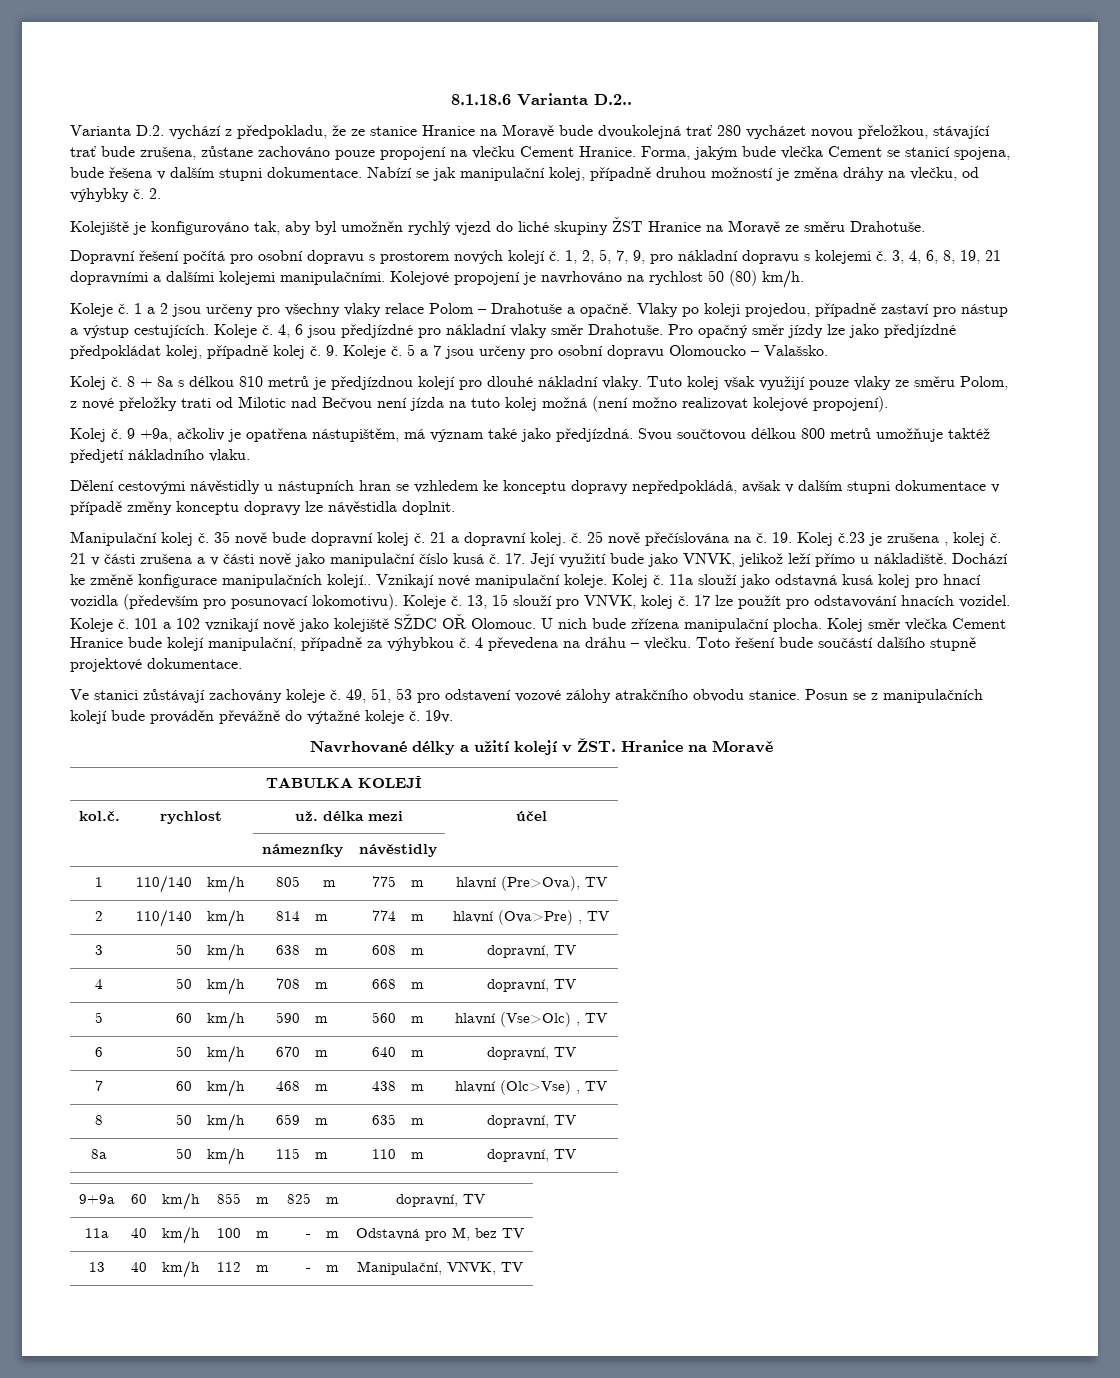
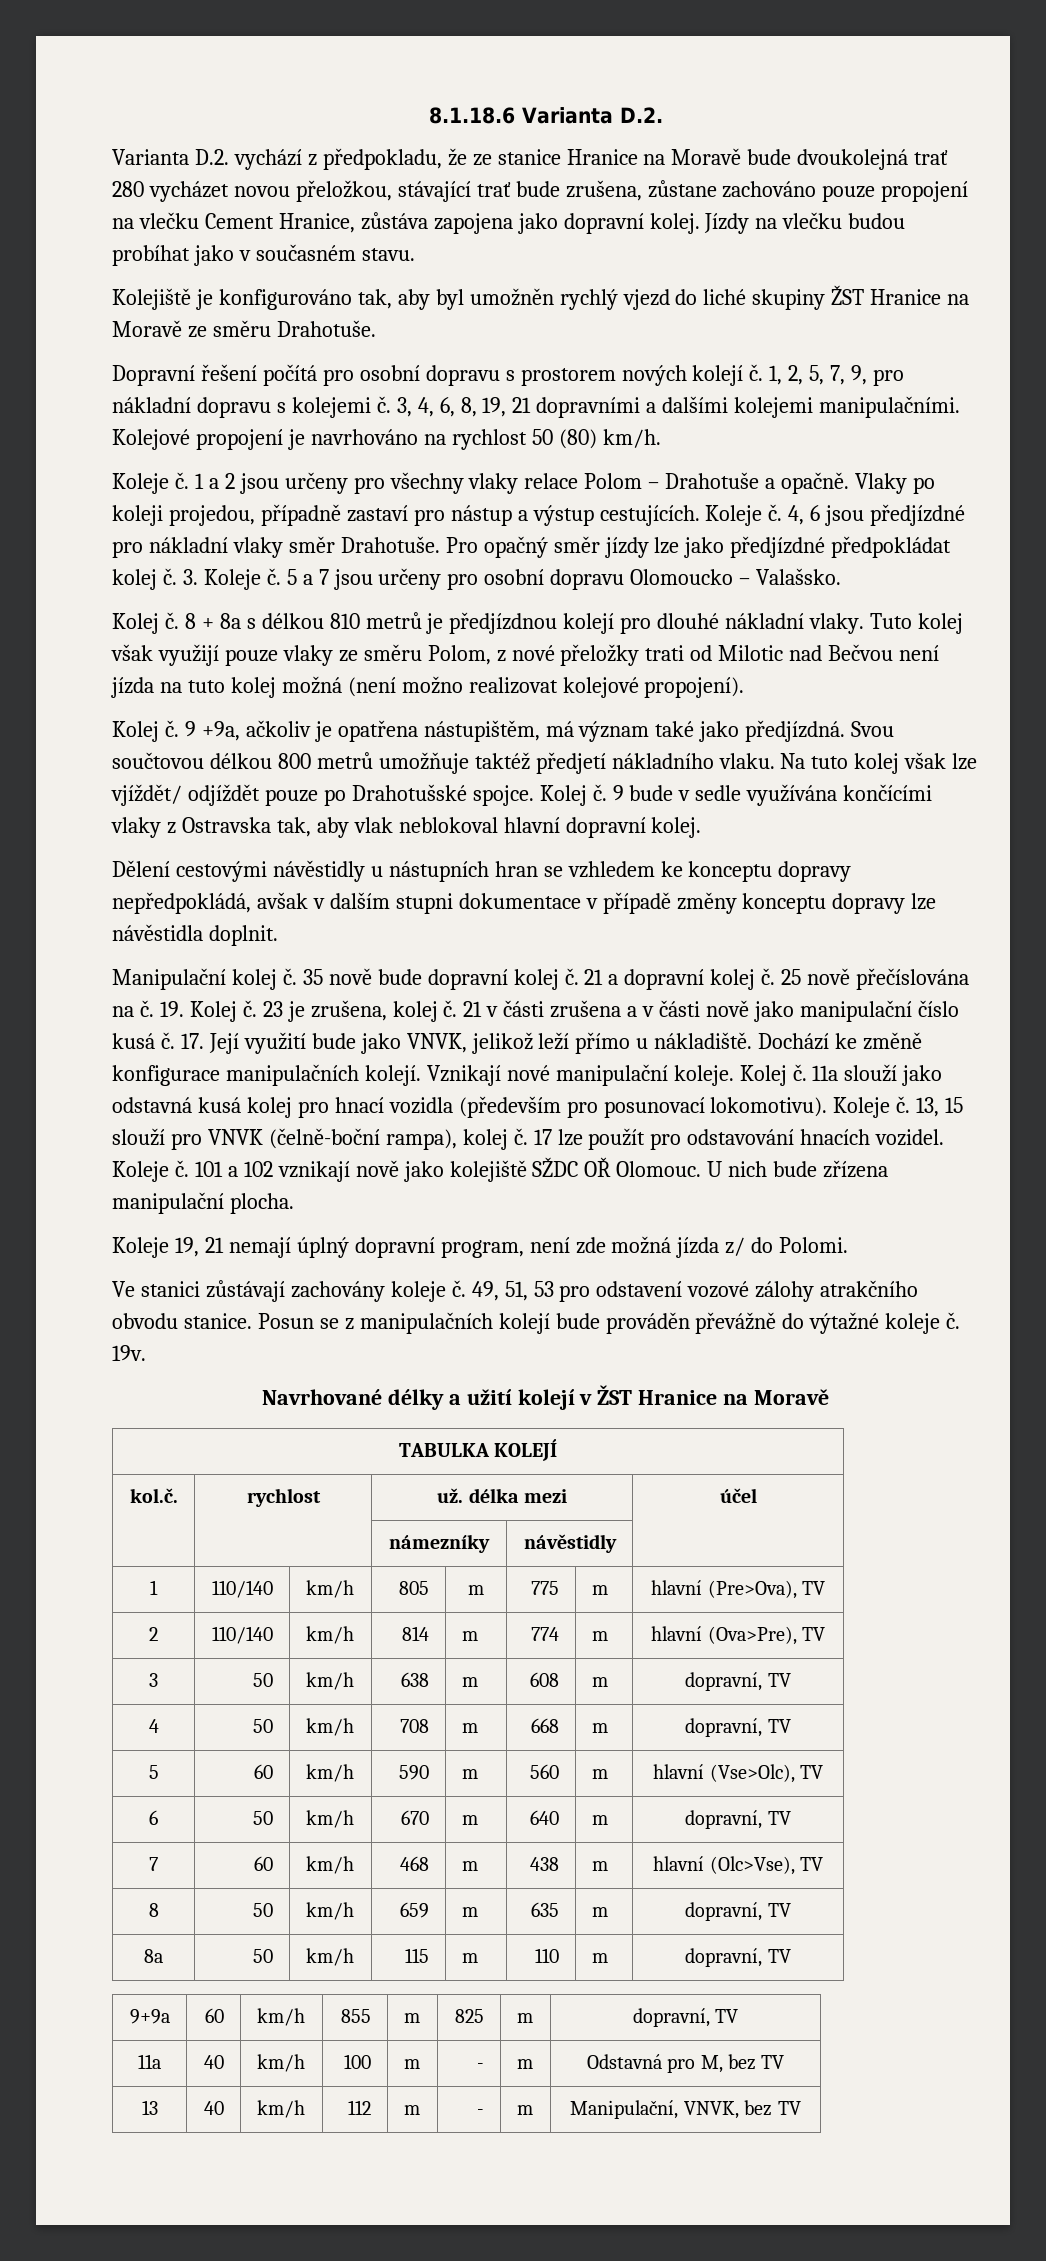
- 8.1.18.6 Varianta D.2..
+ 8.1.18.6 Varianta D.2.
- Varianta D.2. vychází z předpokladu, že ze stanice Hranice na Moravě bude dvoukolejná trať 280 vycházet novou přeložkou, stávající trať bude zrušena, zůstane zachováno pouze propojení na vlečku Cement Hranice. Forma, jakým bude vlečka Cement se stanicí spojena, bude řešena v dalším stupni dokumentace. Nabízí se jak manipulační kolej, případně druhou možností je změna dráhy na vlečku, od výhybky č. 2.
+ Varianta D.2. vychází z předpokladu, že ze stanice Hranice na Moravě bude dvoukolejná trať 280 vycházet novou přeložkou, stávající trať bude zrušena, zůstane zachováno pouze propojení na vlečku Cement Hranice, zůstáva zapojena jako dopravní kolej. Jízdy na vlečku budou probíhat jako v současném stavu.
- Pro opačný směr jízdy lze jako předjízdné předpokládat kolej, případně kolej č. 9. Koleje č.
+ Pro opačný směr jízdy lze jako předjízdné předpokládat kolej č. 3. Koleje č.
+ Na tuto kolej však lze vjíždět/ odjíždět pouze po Drahotušské spojce. Kolej č. 9 bude v sedle využívána končícími vlaky z Ostravska tak, aby vlak neblokoval hlavní dopravní kolej.
- 21 a dopravní kolej. č.
+ 21 a dopravní kolej č.
- 19. Kolej č.23 je zrušena , kolej č.
+ 19. Kolej č. 23 je zrušena, kolej č.
- Dochází ke změně konfigurace manipulačních kolejí..
+ Dochází ke změně konfigurace manipulačních kolejí.
- 13, 15 slouží pro VNVK, kolej č.
+ 13, 15 slouží pro VNVK (čelně-boční rampa), kolej č.
- U nich bude zřízena manipulační plocha. Kolej směr vlečka Cement Hranice bude kolejí manipulační, případně za výhybkou č. 4 převedena na dráhu – vlečku. Toto řešení bude součástí dalšího stupně projektové dokumentace.
+ U nich bude zřízena manipulační plocha.
+ Koleje 19, 21 nemají úplný dopravní program, není zde možná jízda z/ do Polomi.
- Navrhované délky a užití kolejí v ŽST. Hranice na Moravě
+ Navrhované délky a užití kolejí v ŽST Hranice na Moravě
- 2 | 110/140 | km/h | 814 | m | 774 | m | hlavní (Ova>Pre) , TV
+ 2 | 110/140 | km/h | 814 | m | 774 | m | hlavní (Ova>Pre), TV
- 5 | 60 | km/h | 590 | m | 560 | m | hlavní (Vse>Olc) , TV
+ 5 | 60 | km/h | 590 | m | 560 | m | hlavní (Vse>Olc), TV
- 7 | 60 | km/h | 468 | m | 438 | m | hlavní (Olc>Vse) , TV
+ 7 | 60 | km/h | 468 | m | 438 | m | hlavní (Olc>Vse), TV
- 13 | 40 | km/h | 112 | m | - | m | Manipulační, VNVK, TV
+ 13 | 40 | km/h | 112 | m | - | m | Manipulační, VNVK, bez TV

